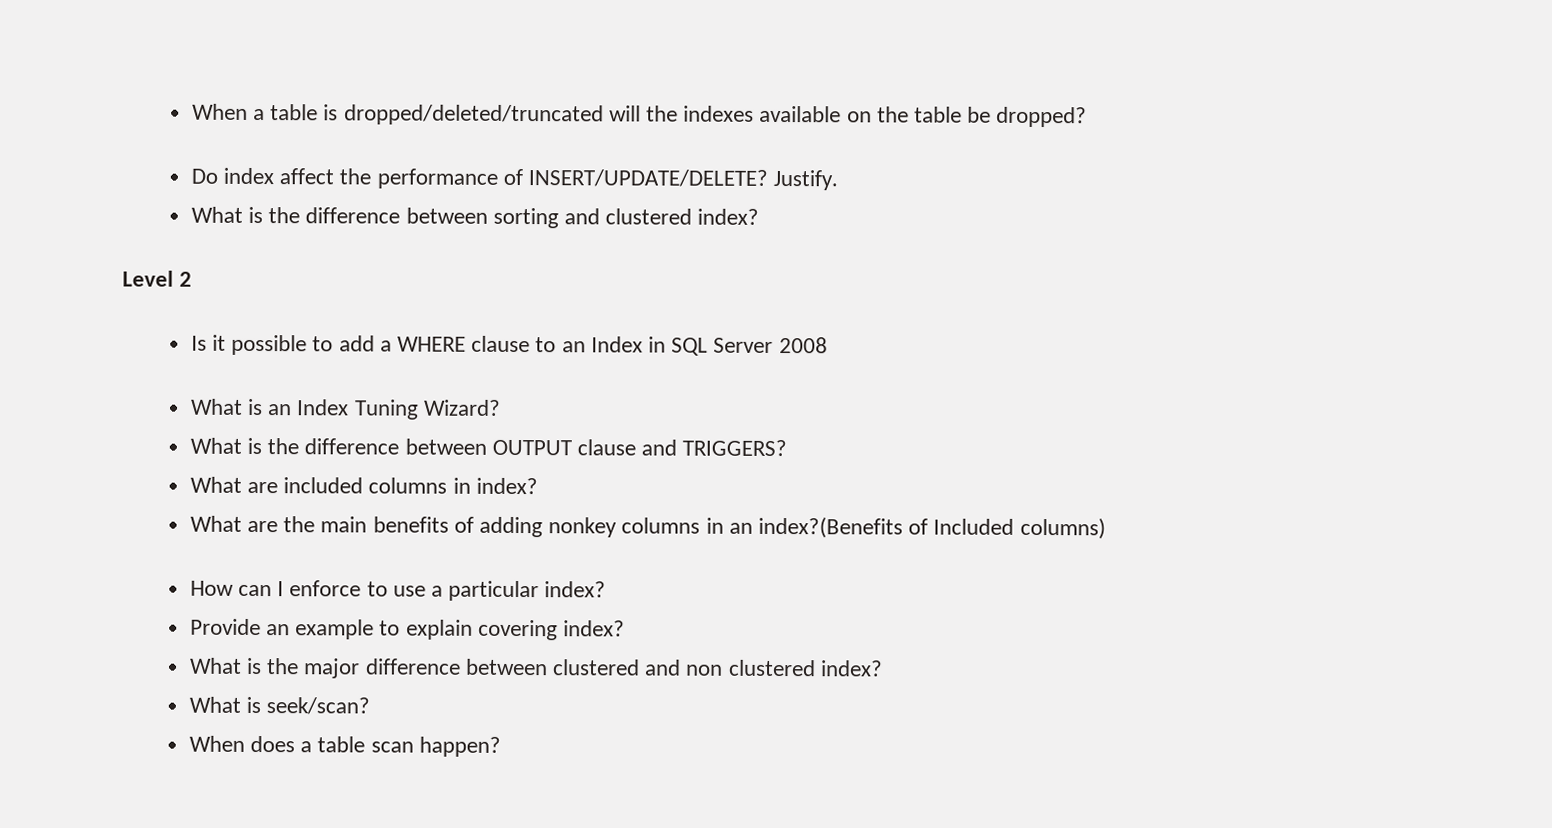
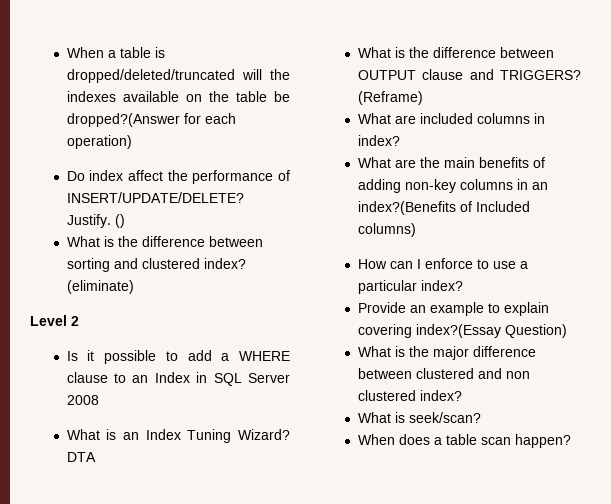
- When a table is dropped/deleted/truncated will the indexes available on the table be dropped?
+ When a table is dropped/deleted/truncated will the indexes available on the table be dropped?(Answer for each operation)
+ ()
+ (eliminate)
+ DTA
+ (Reframe)
- What are the main benefits of adding nonkey columns in an index?(Benefits of Included columns)
+ What are the main benefits of adding non-key columns in an index?(Benefits of Included columns)
- Provide an example to explain covering index?
+ Provide an example to explain covering index?(Essay Question)

